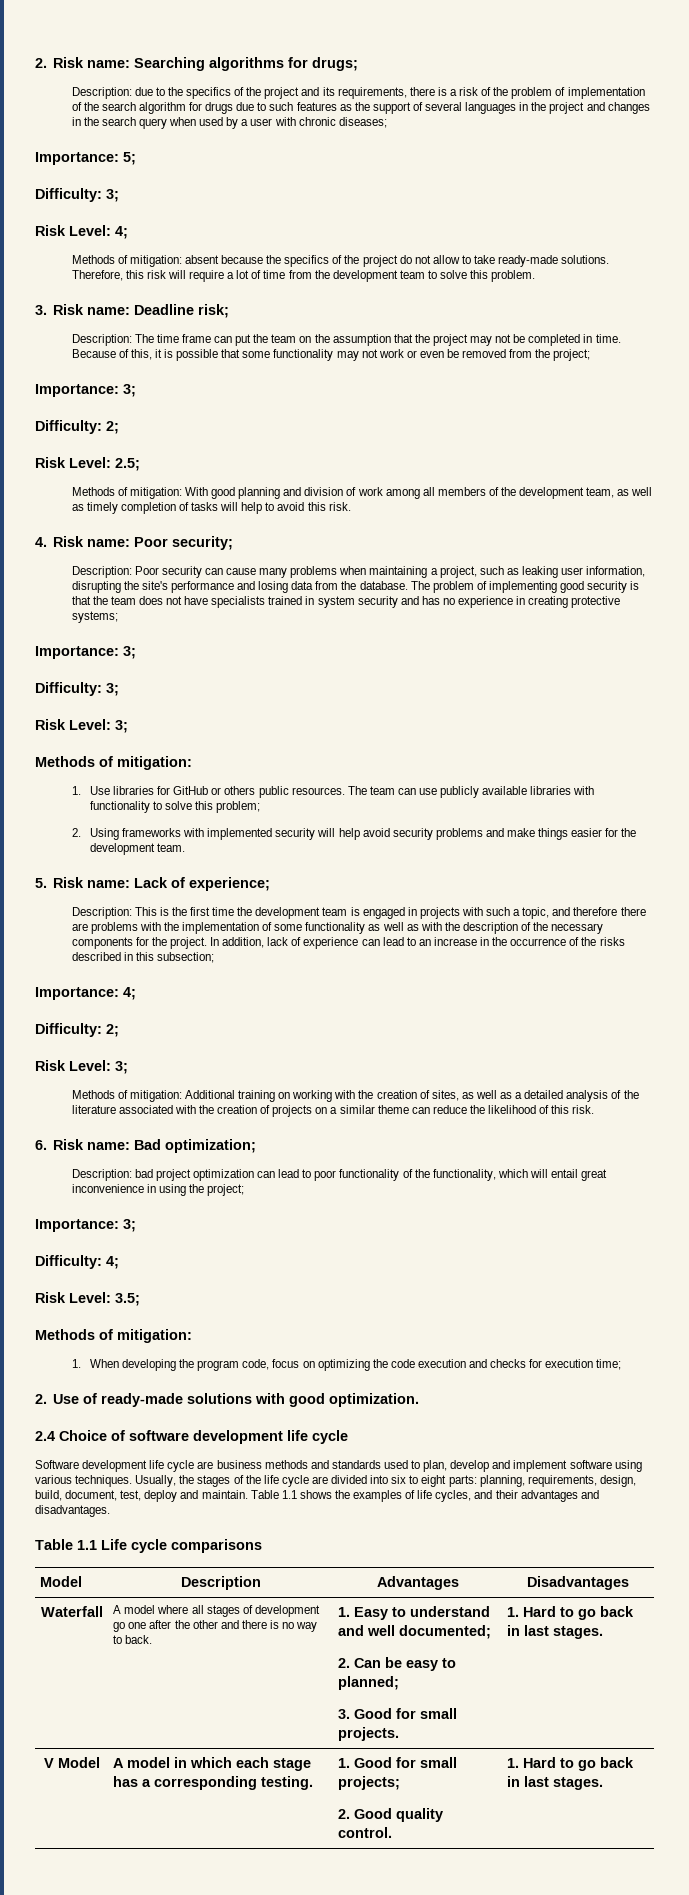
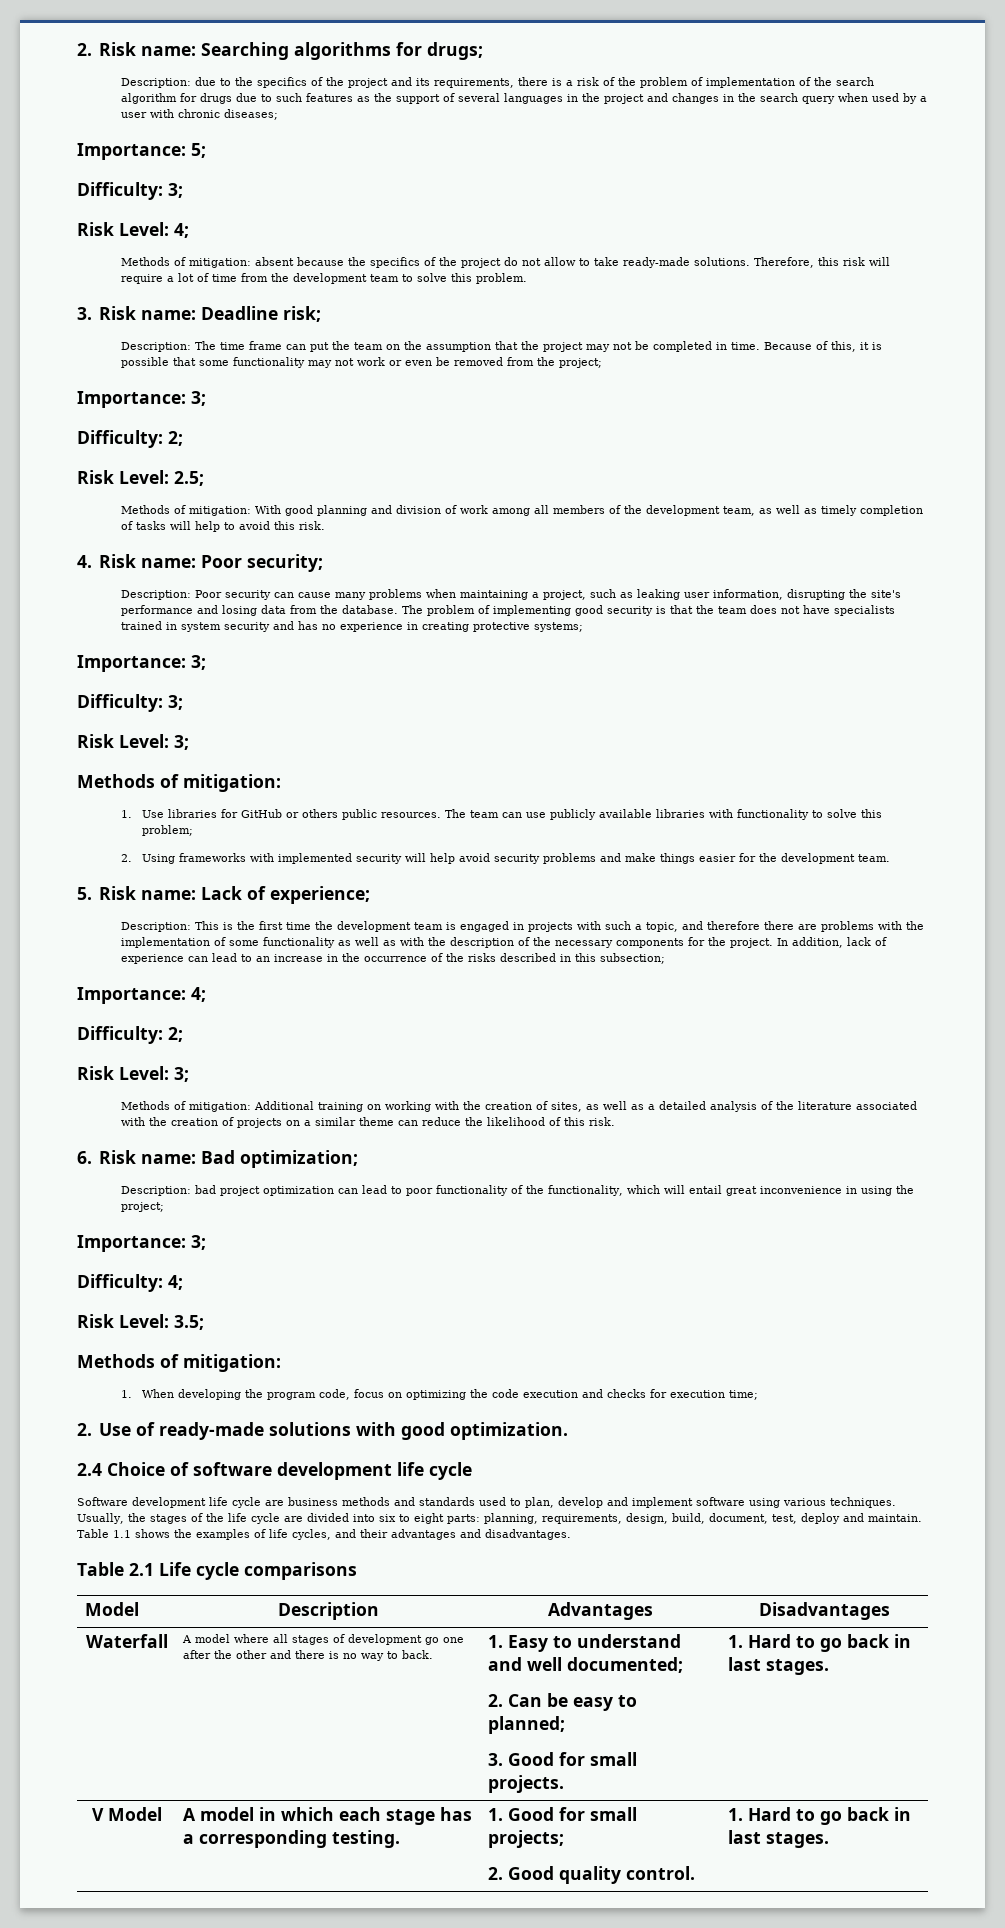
- Table 1.1 Life cycle comparisons
+ Table 2.1 Life cycle comparisons

